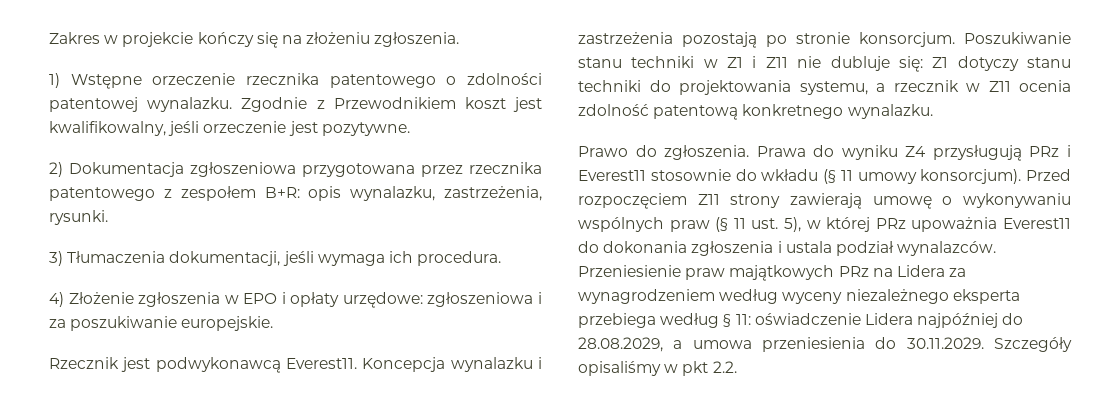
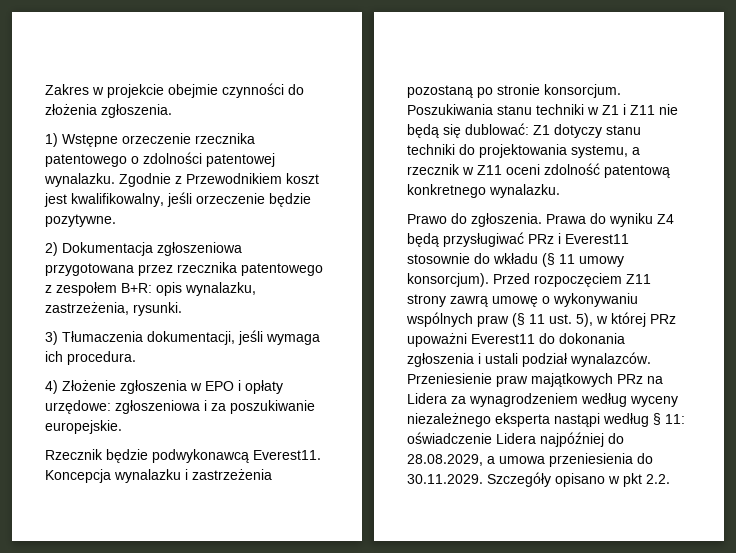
- Zakres w projekcie kończy się na złożeniu zgłoszenia.
+ Zakres w projekcie obejmie czynności do złożenia zgłoszenia.
- Zgodnie z Przewodnikiem koszt jest kwalifikowalny, jeśli orzeczenie jest pozytywne.
+ Zgodnie z Przewodnikiem koszt jest kwalifikowalny, jeśli orzeczenie będzie pozytywne.
- Rzecznik jest podwykonawcą Everest11.
+ Rzecznik będzie podwykonawcą Everest11.
- Koncepcja wynalazku i zastrzeżenia pozostają po stronie konsorcjum.
+ Koncepcja wynalazku i zastrzeżenia pozostaną po stronie konsorcjum.
- Poszukiwanie stanu techniki w Z1 i Z11 nie dubluje się: Z1 dotyczy stanu techniki do projektowania systemu, a rzecznik w Z11 ocenia zdolność patentową konkretnego wynalazku.
+ Poszukiwania stanu techniki w Z1 i Z11 nie będą się dublować: Z1 dotyczy stanu techniki do projektowania systemu, a rzecznik w Z11 oceni zdolność patentową konkretnego wynalazku.
- Prawa do wyniku Z4 przysługują PRz i Everest11 stosownie do wkładu (§ 11 umowy konsorcjum).
+ Prawa do wyniku Z4 będą przysługiwać PRz i Everest11 stosownie do wkładu (§ 11 umowy konsorcjum).
- Przed rozpoczęciem Z11 strony zawierają umowę o wykonywaniu wspólnych praw (§ 11 ust. 5), w której PRz upoważnia Everest11 do dokonania zgłoszenia i ustala podział wynalazców.
+ Przed rozpoczęciem Z11 strony zawrą umowę o wykonywaniu wspólnych praw (§ 11 ust. 5), w której PRz upoważni Everest11 do dokonania zgłoszenia i ustali podział wynalazców.
- Przeniesienie praw majątkowych PRz na Lidera za wynagrodzeniem według wyceny niezależnego eksperta przebiega według § 11: oświadczenie Lidera najpóźniej do 28.08.2029, a umowa przeniesienia do 30.11.2029. Szczegóły opisaliśmy w pkt 2.2.
+ Przeniesienie praw majątkowych PRz na Lidera za wynagrodzeniem według wyceny niezależnego eksperta nastąpi według § 11: oświadczenie Lidera najpóźniej do 28.08.2029, a umowa przeniesienia do 30.11.2029. Szczegóły opisano w pkt 2.2.

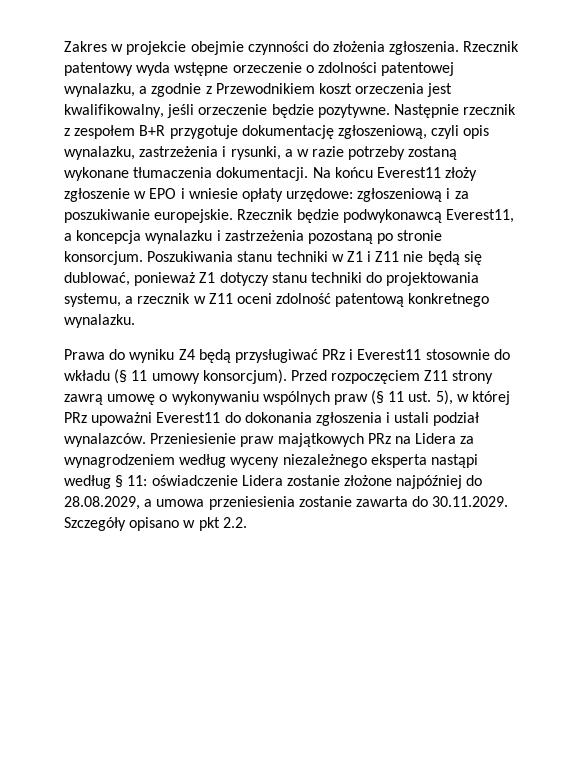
- Zakres w projekcie obejmie czynności do złożenia zgłoszenia.
- 1) Wstępne orzeczenie rzecznika patentowego o zdolności patentowej wynalazku. Zgodnie z Przewodnikiem koszt jest kwalifikowalny, jeśli orzeczenie będzie pozytywne.
- 2) Dokumentacja zgłoszeniowa przygotowana przez rzecznika patentowego z zespołem B+R: opis wynalazku, zastrzeżenia, rysunki.
- 3) Tłumaczenia dokumentacji, jeśli wymaga ich procedura.
- 4) Złożenie zgłoszenia w EPO i opłaty urzędowe: zgłoszeniowa i za poszukiwanie europejskie.
- Rzecznik będzie podwykonawcą Everest11. Koncepcja wynalazku i zastrzeżenia pozostaną po stronie konsorcjum.
+ Zakres w projekcie obejmie czynności do złożenia zgłoszenia. Rzecznik patentowy wyda wstępne orzeczenie o zdolności patentowej wynalazku, a zgodnie z Przewodnikiem koszt orzeczenia jest kwalifikowalny, jeśli orzeczenie będzie pozytywne. Następnie rzecznik z zespołem B+R przygotuje dokumentację zgłoszeniową, czyli opis wynalazku, zastrzeżenia i rysunki, a w razie potrzeby zostaną wykonane tłumaczenia dokumentacji. Na końcu Everest11 złoży zgłoszenie w EPO i wniesie opłaty urzędowe: zgłoszeniową i za poszukiwanie europejskie. Rzecznik będzie podwykonawcą Everest11, a koncepcja wynalazku i zastrzeżenia pozostaną po stronie konsorcjum.
- Poszukiwania stanu techniki w Z1 i Z11 nie będą się dublować: Z1 dotyczy stanu techniki do projektowania systemu, a rzecznik w Z11 oceni zdolność patentową konkretnego wynalazku.
+ Poszukiwania stanu techniki w Z1 i Z11 nie będą się dublować, ponieważ Z1 dotyczy stanu techniki do projektowania systemu, a rzecznik w Z11 oceni zdolność patentową konkretnego wynalazku.
- Prawo do zgłoszenia.
- Przeniesienie praw majątkowych PRz na Lidera za wynagrodzeniem według wyceny niezależnego eksperta nastąpi według § 11: oświadczenie Lidera najpóźniej do 28.08.2029, a umowa przeniesienia do 30.11.2029. Szczegóły opisano w pkt 2.2.
+ Przeniesienie praw majątkowych PRz na Lidera za wynagrodzeniem według wyceny niezależnego eksperta nastąpi według § 11: oświadczenie Lidera zostanie złożone najpóźniej do 28.08.2029, a umowa przeniesienia zostanie zawarta do 30.11.2029. Szczegóły opisano w pkt 2.2.

